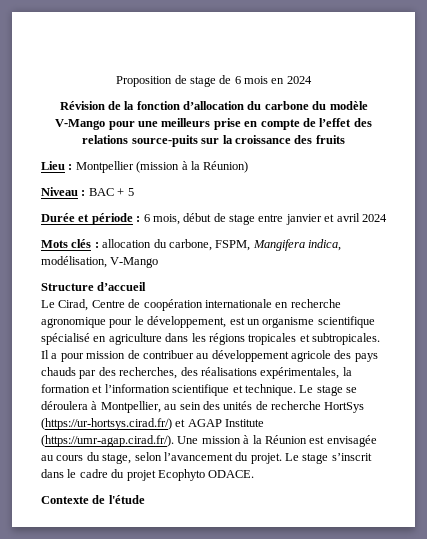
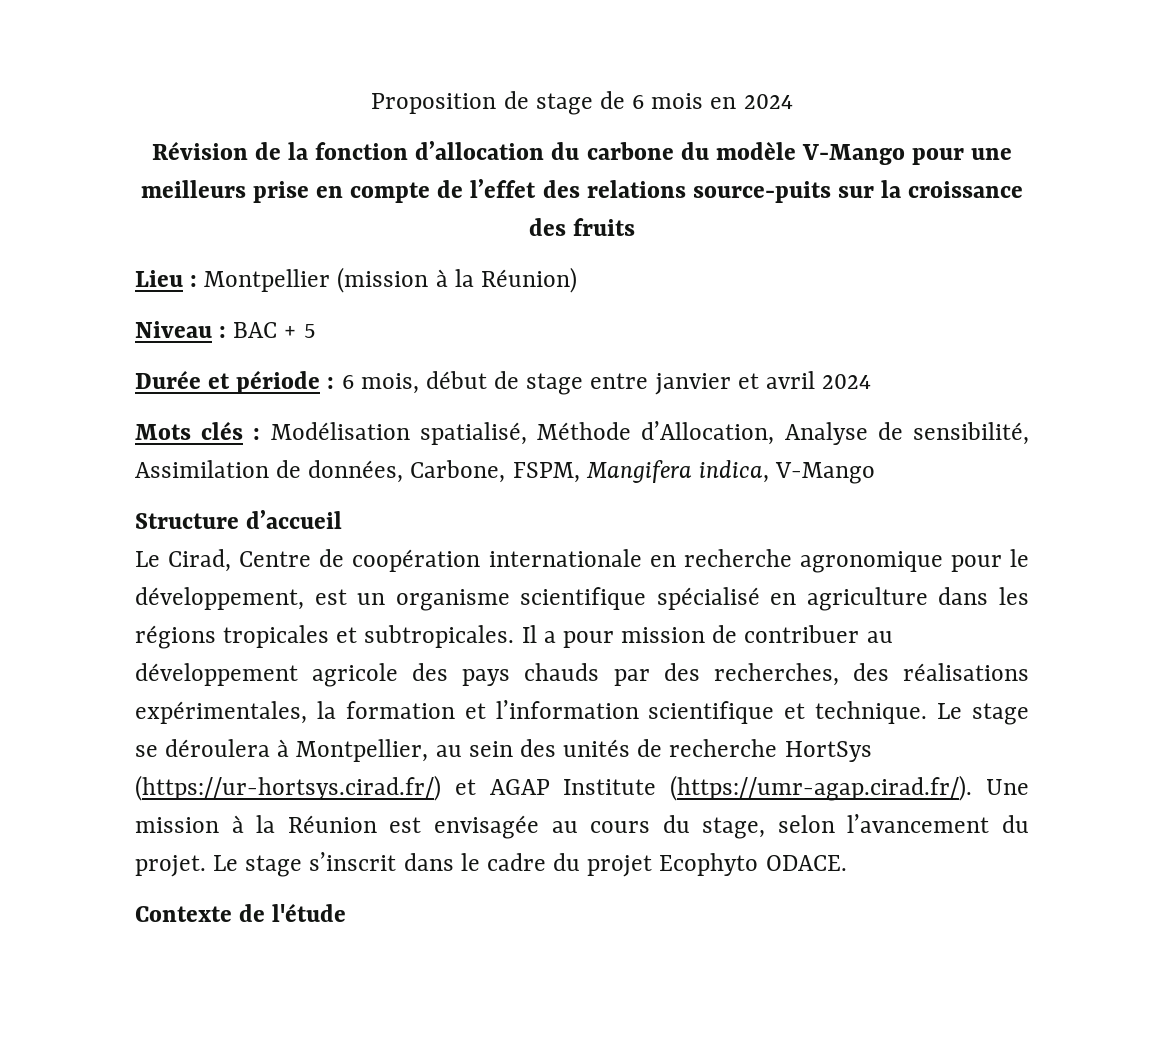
- Mots clés : allocation du carbone, FSPM, Mangifera indica, modélisation, V-Mango
+ Mots clés : Modélisation spatialisé, Méthode d’Allocation, Analyse de sensibilité, Assimilation de données, Carbone, FSPM, Mangifera indica, V-Mango

